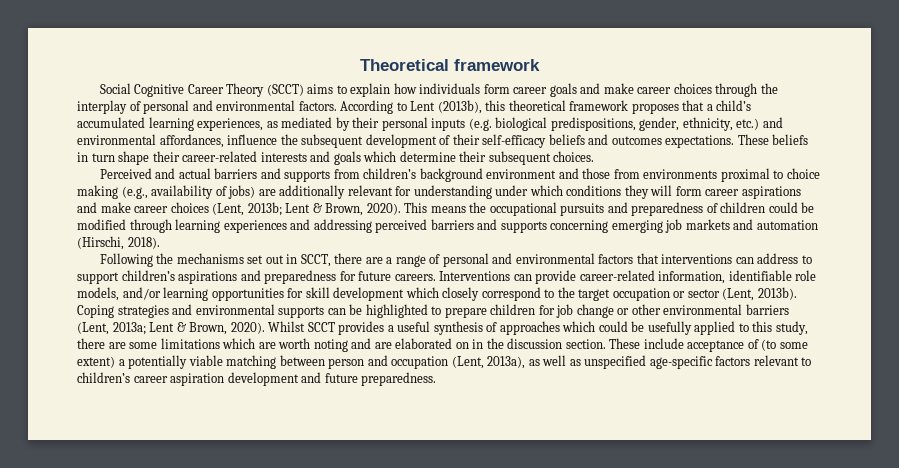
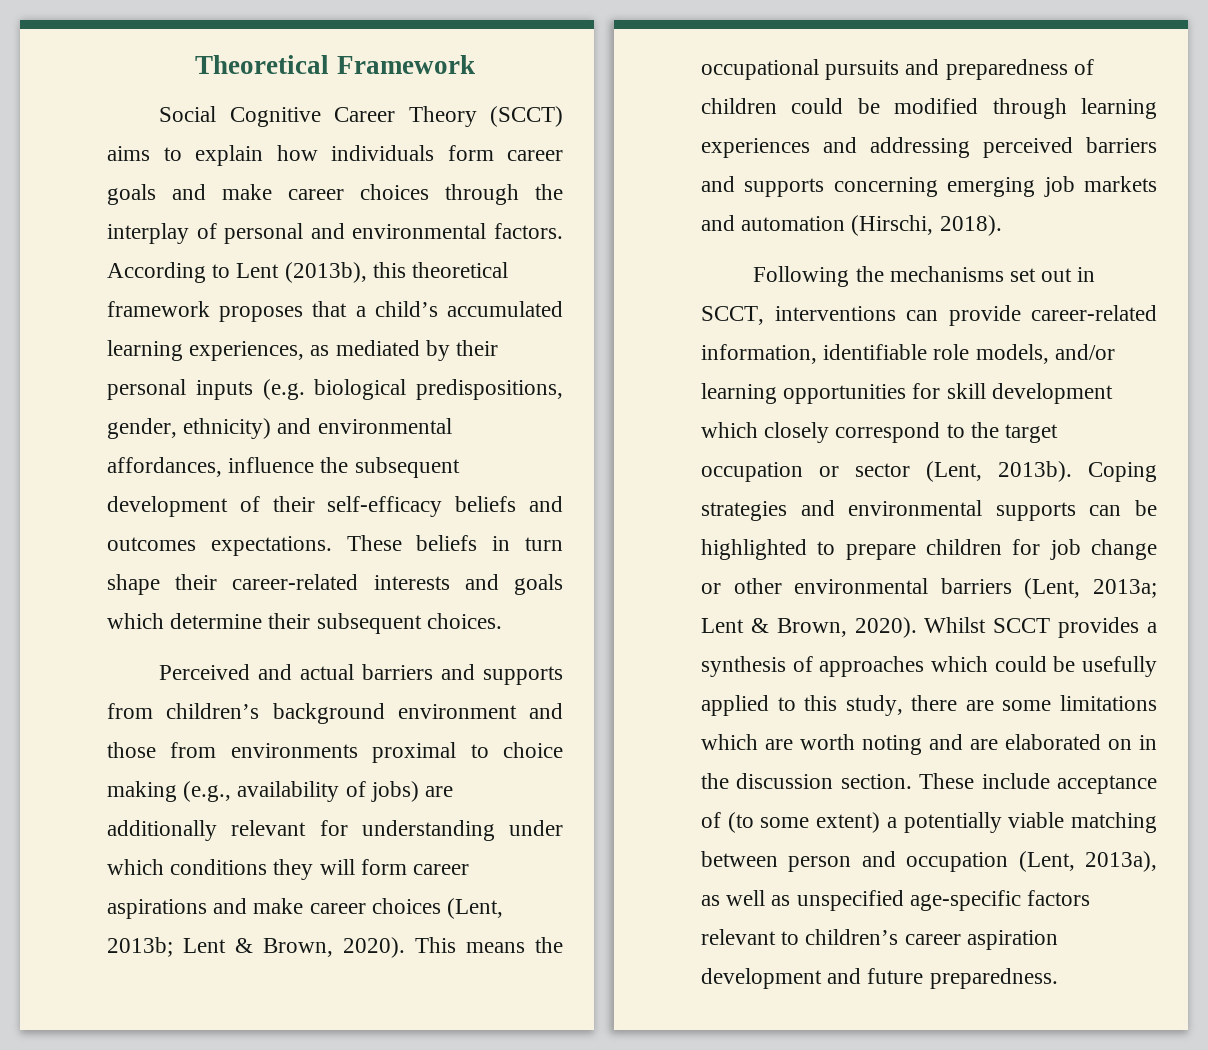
- Theoretical framework
+ Theoretical Framework
- According to Lent (2013b), this theoretical framework proposes that a child’s accumulated learning experiences, as mediated by their personal inputs (e.g. biological predispositions, gender, ethnicity, etc.) and environmental affordances, influence the subsequent development of their self-efficacy beliefs and outcomes expectations.
+ According to Lent (2013b), this theoretical framework proposes that a child’s accumulated learning experiences, as mediated by their personal inputs (e.g. biological predispositions, gender, ethnicity) and environmental affordances, influence the subsequent development of their self-efficacy beliefs and outcomes expectations.
- Following the mechanisms set out in SCCT, there are a range of personal and environmental factors that interventions can address to support children’s aspirations and preparedness for future careers. Interventions can provide career-related information, identifiable role models, and/or learning opportunities for skill development which closely correspond to the target occupation or sector (Lent, 2013b).
+ Following the mechanisms set out in SCCT, interventions can provide career-related information, identifiable role models, and/or learning opportunities for skill development which closely correspond to the target occupation or sector (Lent, 2013b).
- Whilst SCCT provides a useful synthesis of approaches which could be usefully applied to this study, there are some limitations which are worth noting and are elaborated on in the discussion section.
+ Whilst SCCT provides a synthesis of approaches which could be usefully applied to this study, there are some limitations which are worth noting and are elaborated on in the discussion section.

